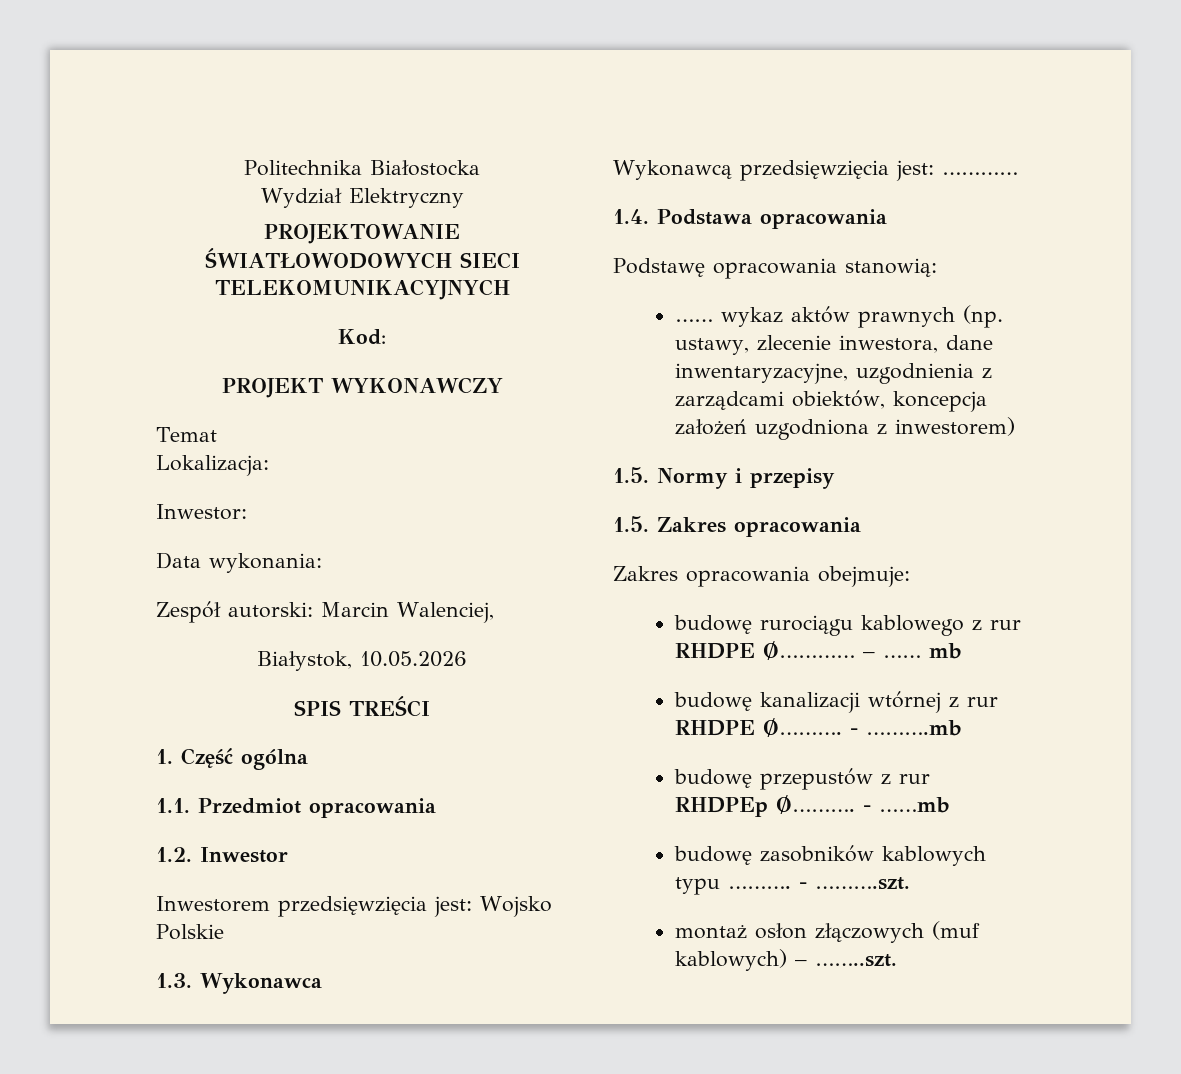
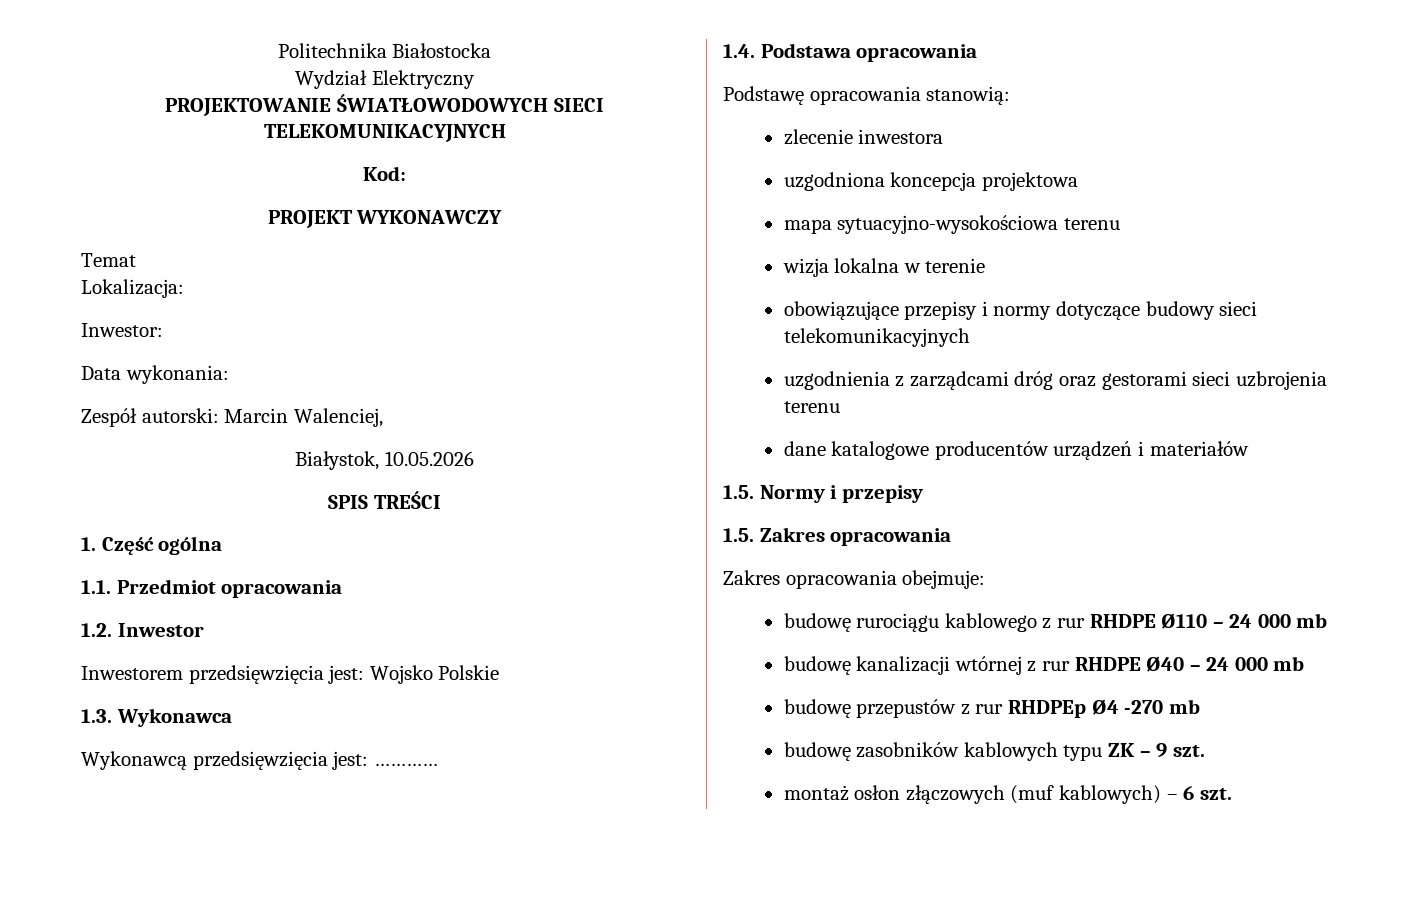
- …… wykaz aktów prawnych (np. ustawy, zlecenie inwestora, dane inwentaryzacyjne, uzgodnienia z zarządcami obiektów, koncepcja założeń uzgodniona z inwestorem)
+ zlecenie inwestora
+ uzgodniona koncepcja projektowa
+ mapa sytuacyjno-wysokościowa terenu
+ wizja lokalna w terenie
+ obowiązujące przepisy i normy dotyczące budowy sieci telekomunikacyjnych
+ uzgodnienia z zarządcami dróg oraz gestorami sieci uzbrojenia terenu
+ dane katalogowe producentów urządzeń i materiałów
- budowę rurociągu kablowego z rur RHDPE Ø………… – …… mb
+ budowę rurociągu kablowego z rur RHDPE Ø110 – 24 000 mb
- budowę kanalizacji wtórnej z rur RHDPE Ø………. - ……….mb
+ budowę kanalizacji wtórnej z rur RHDPE Ø40 – 24 000 mb
- budowę przepustów z rur RHDPEp Ø………. - ……mb
+ budowę przepustów z rur RHDPEp Ø4 -270 mb
- budowę zasobników kablowych typu ………. - ……….szt.
+ budowę zasobników kablowych typu ZK – 9 szt.
- montaż osłon złączowych (muf kablowych) – ……..szt.
+ montaż osłon złączowych (muf kablowych) – 6 szt.

